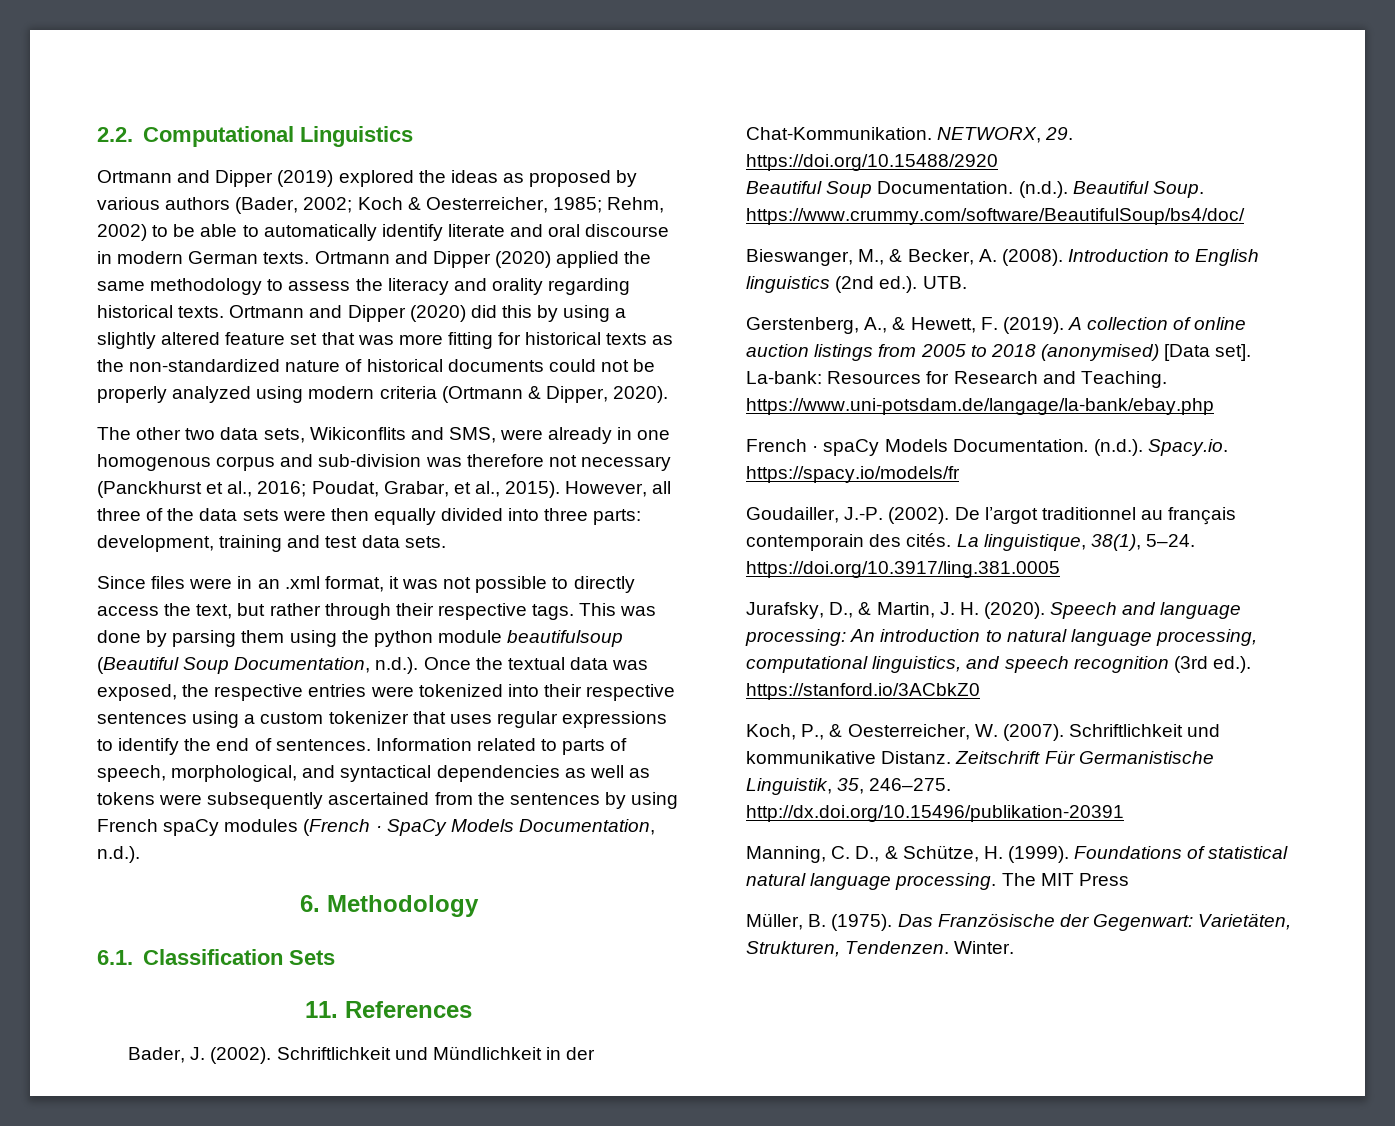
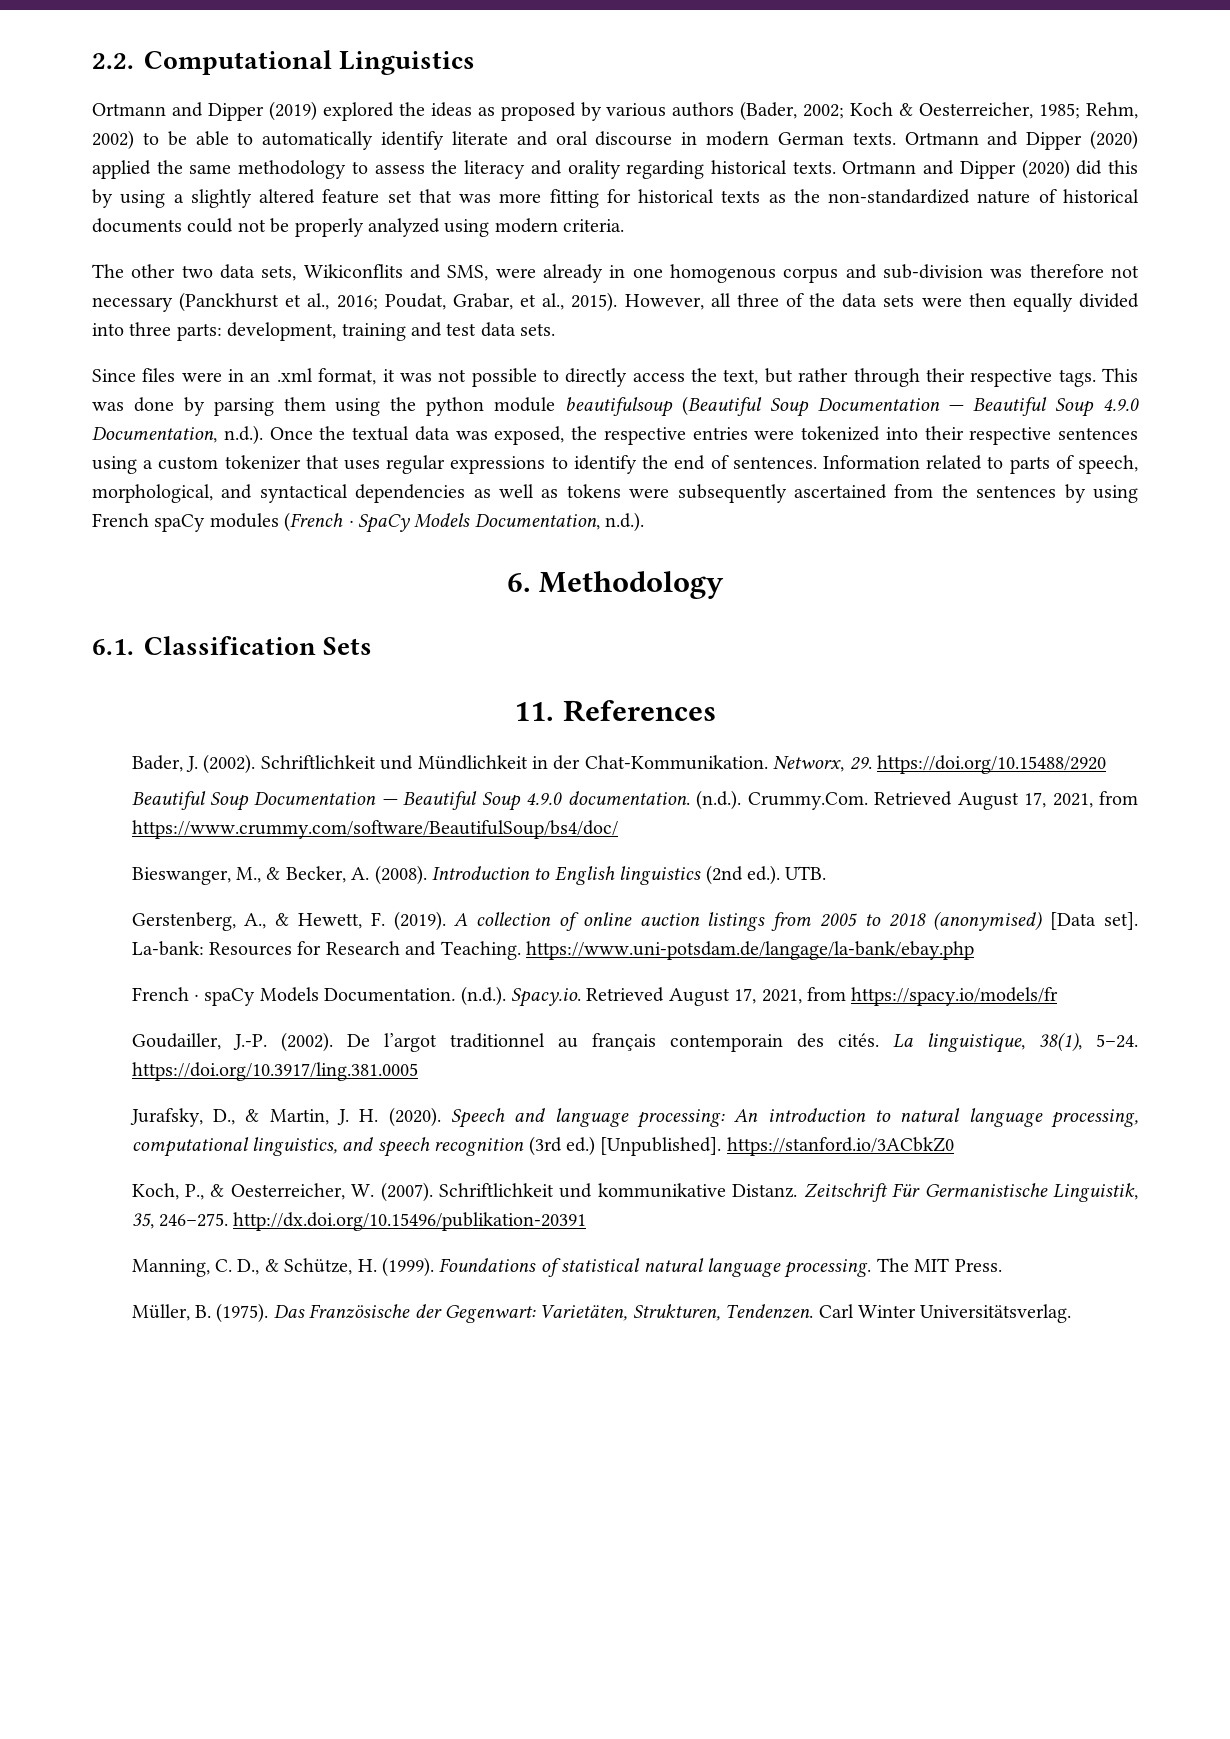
- Ortmann and Dipper (2020) did this by using a slightly altered feature set that was more fitting for historical texts as the non-standardized nature of historical documents could not be properly analyzed using modern criteria (Ortmann & Dipper, 2020).
+ Ortmann and Dipper (2020) did this by using a slightly altered feature set that was more fitting for historical texts as the non-standardized nature of historical documents could not be properly analyzed using modern criteria.
- This was done by parsing them using the python module beautifulsoup (Beautiful Soup Documentation, n.d.). Once the textual data was exposed, the respective entries were tokenized into their respective sentences using a custom tokenizer that uses regular expressions to identify the end of sentences.
+ This was done by parsing them using the python module beautifulsoup (Beautiful Soup Documentation — Beautiful Soup 4.9.0 Documentation, n.d.). Once the textual data was exposed, the respective entries were tokenized into their respective sentences using a custom tokenizer that uses regular expressions to identify the end of sentences.
- NETWORX, 29. https://doi.org/10.15488/2920
+ Networx, 29. https://doi.org/10.15488/2920
- Beautiful Soup Documentation. (n.d.). Beautiful Soup. https://www.crummy.com/software/BeautifulSoup/bs4/doc/
+ Beautiful Soup Documentation — Beautiful Soup 4.9.0 documentation. (n.d.). Crummy.Com. Retrieved August 17, 2021, from https://www.crummy.com/software/BeautifulSoup/bs4/doc/
- (n.d.). Spacy.io. https://spacy.io/models/fr
+ (n.d.). Spacy.io. Retrieved August 17, 2021, from https://spacy.io/models/fr
- Speech and language processing: An introduction to natural language processing, computational linguistics, and speech recognition (3rd ed.). https://stanford.io/3ACbkZ0
+ Speech and language processing: An introduction to natural language processing, computational linguistics, and speech recognition (3rd ed.) [Unpublished]. https://stanford.io/3ACbkZ0
- The MIT Press
+ The MIT Press.
- Winter.
+ Carl Winter Universitätsverlag.

